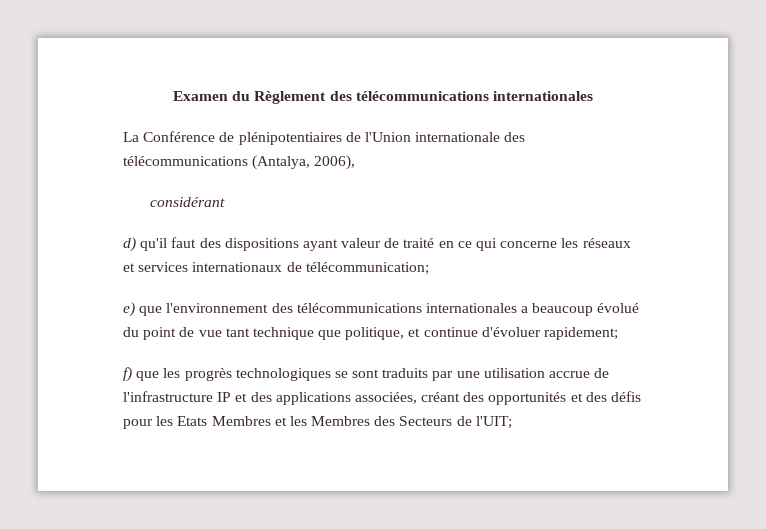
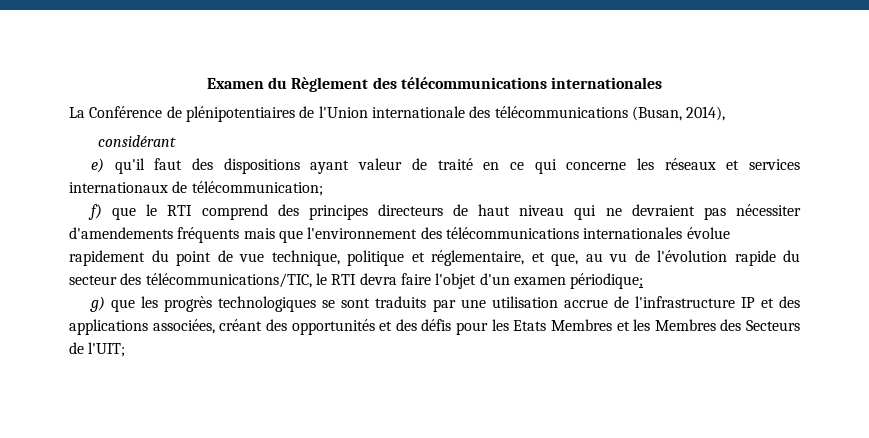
- La Conférence de plénipotentiaires de l'Union internationale des télécommunications (Antalya, 2006),
+ La Conférence de plénipotentiaires de l'Union internationale des télécommunications (Busan, 2014),
- d) qu'il faut des dispositions ayant valeur de traité en ce qui concerne les réseaux et services internationaux de télécommunication;
+ e) qu'il faut des dispositions ayant valeur de traité en ce qui concerne les réseaux et services internationaux de télécommunication;
- e) que l'environnement des télécommunications internationales a beaucoup évolué du point de vue tant technique que politique, et continue d'évoluer rapidement;
- f) que les progrès technologiques se sont traduits par une utilisation accrue de l'infrastructure IP et des applications associées, créant des opportunités et des défis pour les Etats Membres et les Membres des Secteurs de l'UIT;
+ f) que le RTI comprend des principes directeurs de haut niveau qui ne devraient pas nécessiter d'amendements fréquents mais que l'environnement des télécommunications internationales évolue rapidement du point de vue technique, politique et réglementaire, et que, au vu de l'évolution rapide du secteur des télécommunications/TIC, le RTI devra faire l'objet d'un examen périodique;
+ g) que les progrès technologiques se sont traduits par une utilisation accrue de l'infrastructure IP et des applications associées, créant des opportunités et des défis pour les Etats Membres et les Membres des Secteurs de l'UIT;

